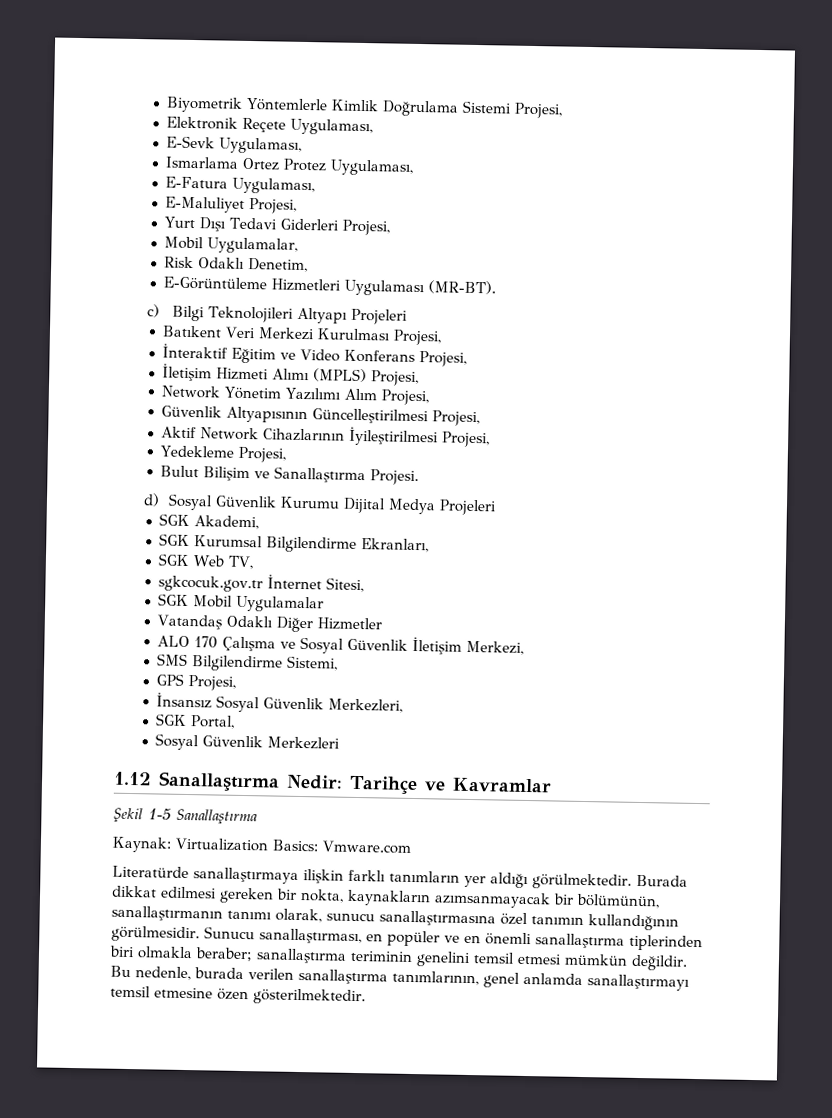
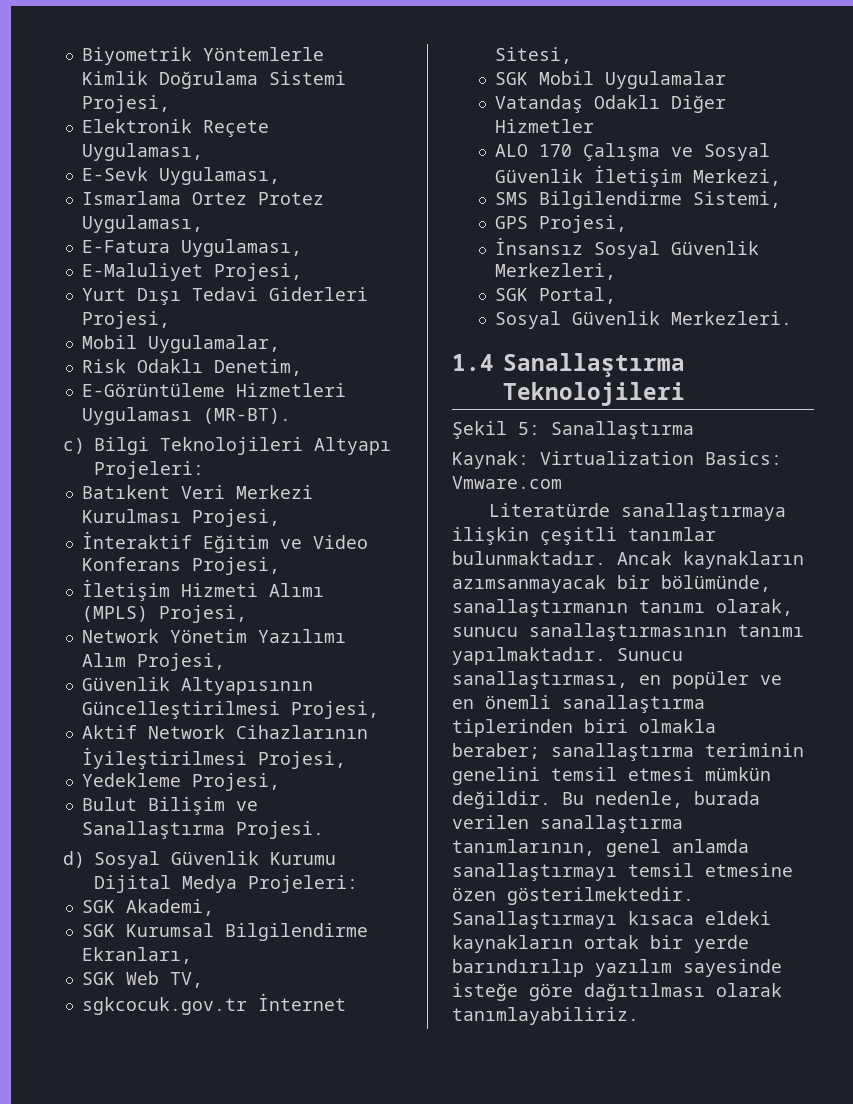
- c) Bilgi Teknolojileri Altyapı Projeleri
+ c) Bilgi Teknolojileri Altyapı Projeleri:
- d) Sosyal Güvenlik Kurumu Dijital Medya Projeleri
+ d) Sosyal Güvenlik Kurumu Dijital Medya Projeleri:
- Sosyal Güvenlik Merkezleri
- 1.12 Sanallaştırma Nedir: Tarihçe ve Kavramlar
+ Sosyal Güvenlik Merkezleri.
+ 1.4 Sanallaştırma Teknolojileri
- Şekil 1-5 Sanallaştırma
+ Şekil 5: Sanallaştırma
- Literatürde sanallaştırmaya ilişkin farklı tanımların yer aldığı görülmektedir. Burada dikkat edilmesi gereken bir nokta, kaynakların azımsanmayacak bir bölümünün, sanallaştırmanın tanımı olarak, sunucu sanallaştırmasına özel tanımın kullandığının görülmesidir.
+ Literatürde sanallaştırmaya ilişkin çeşitli tanımlar bulunmaktadır. Ancak kaynakların azımsanmayacak bir bölümünde, sanallaştırmanın tanımı olarak, sunucu sanallaştırmasının tanımı yapılmaktadır.
+ Sanallaştırmayı kısaca eldeki kaynakların ortak bir yerde barındırılıp yazılım sayesinde isteğe göre dağıtılması olarak tanımlayabiliriz.

